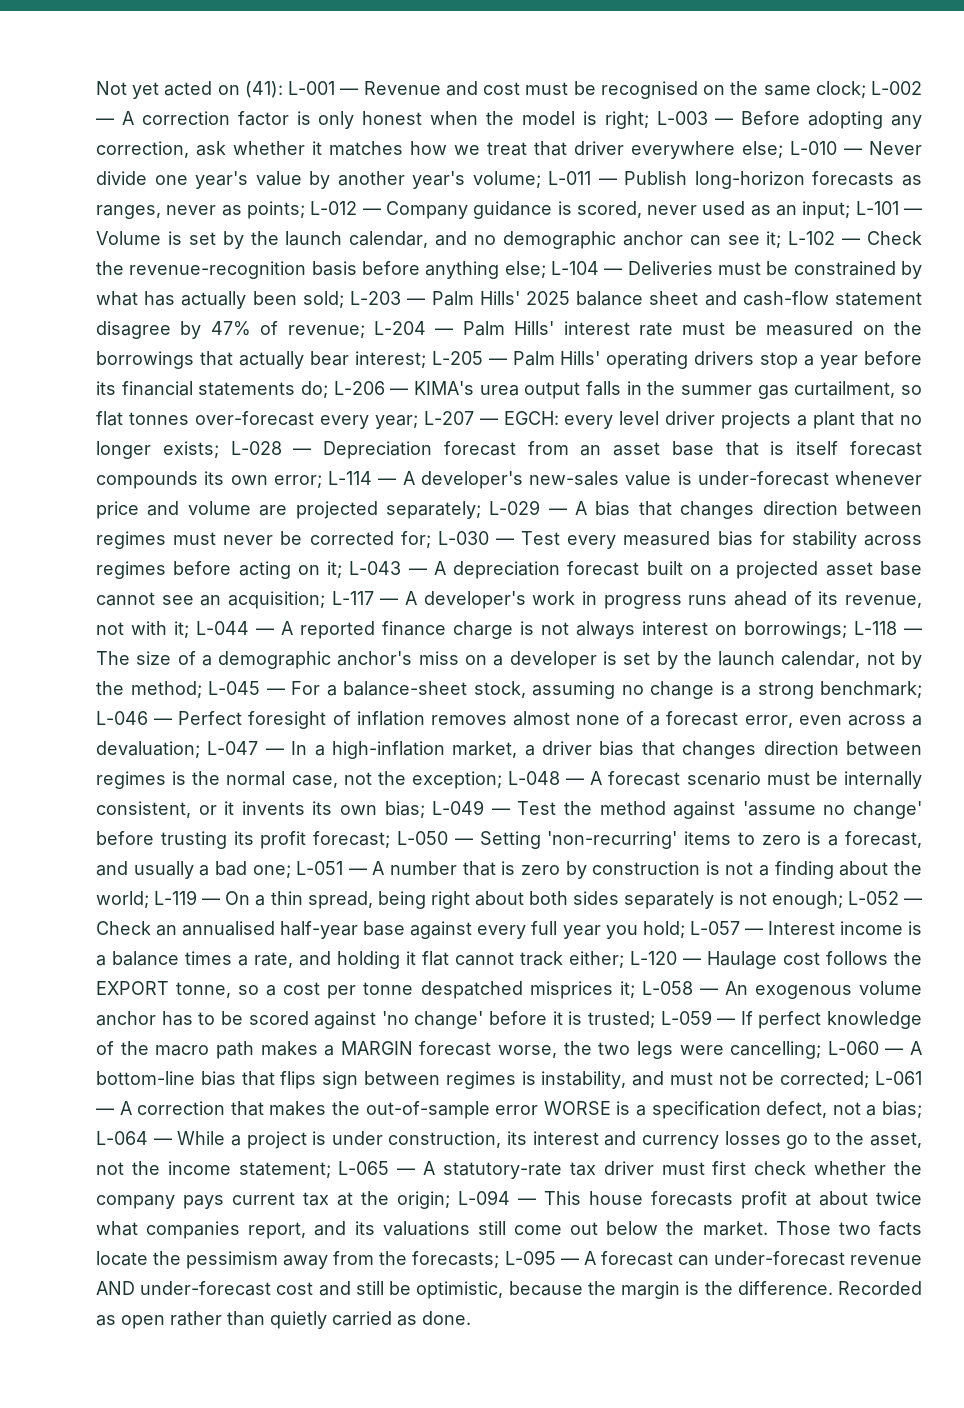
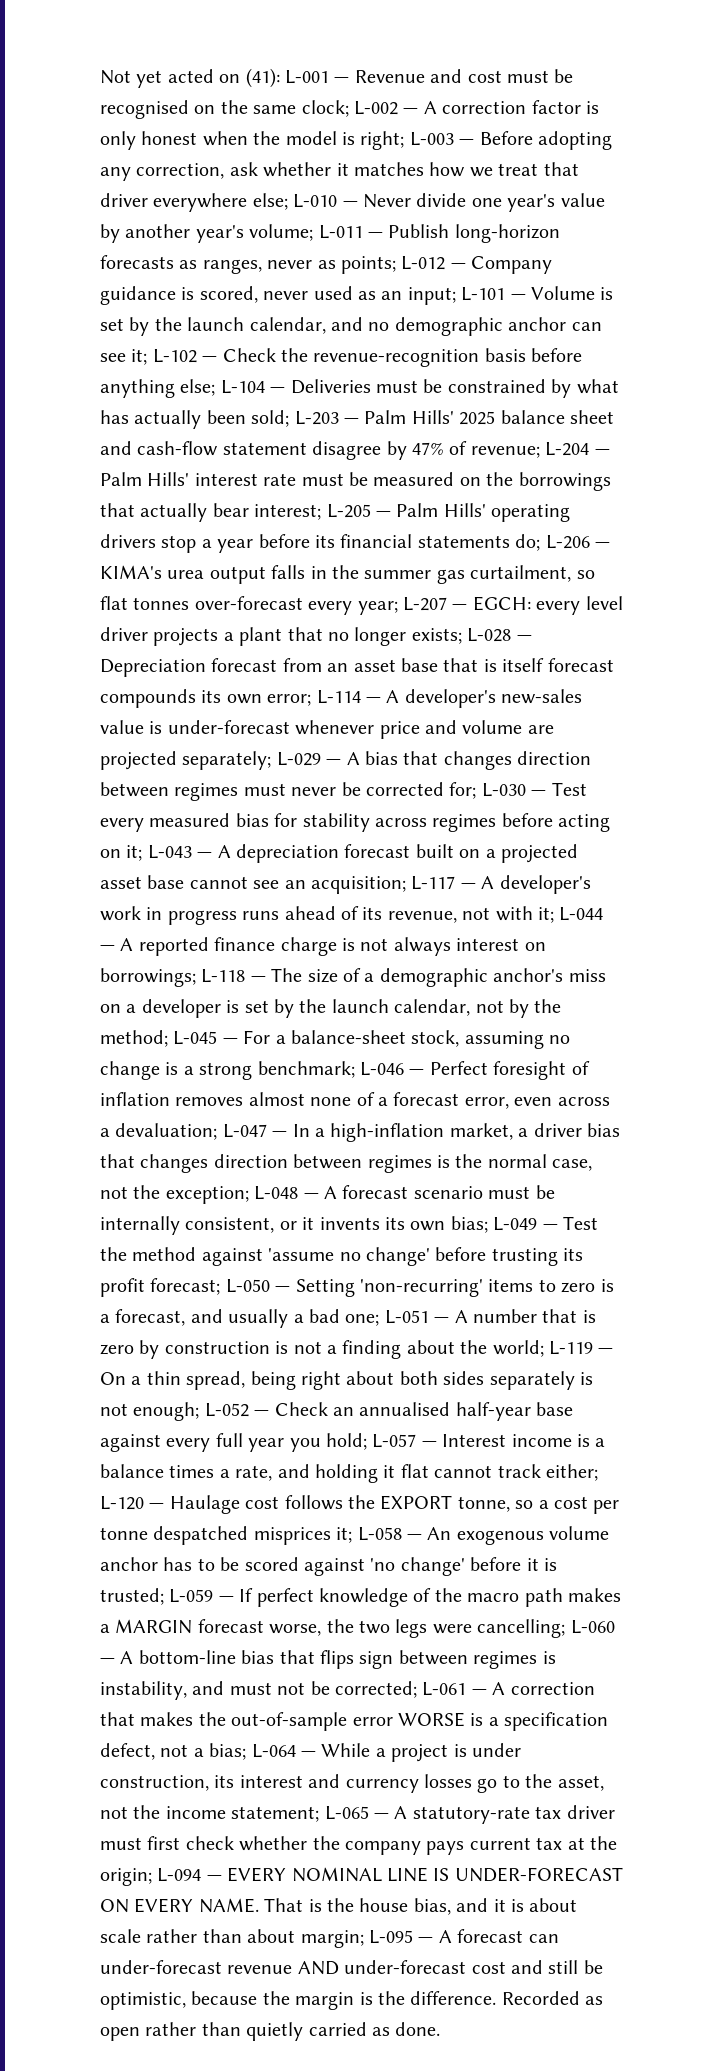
- L-094 — This house forecasts profit at about twice what companies report, and its valuations still come out below the market. Those two facts locate the pessimism away from the forecasts;
+ L-094 — EVERY NOMINAL LINE IS UNDER-FORECAST ON EVERY NAME. That is the house bias, and it is about scale rather than about margin;

